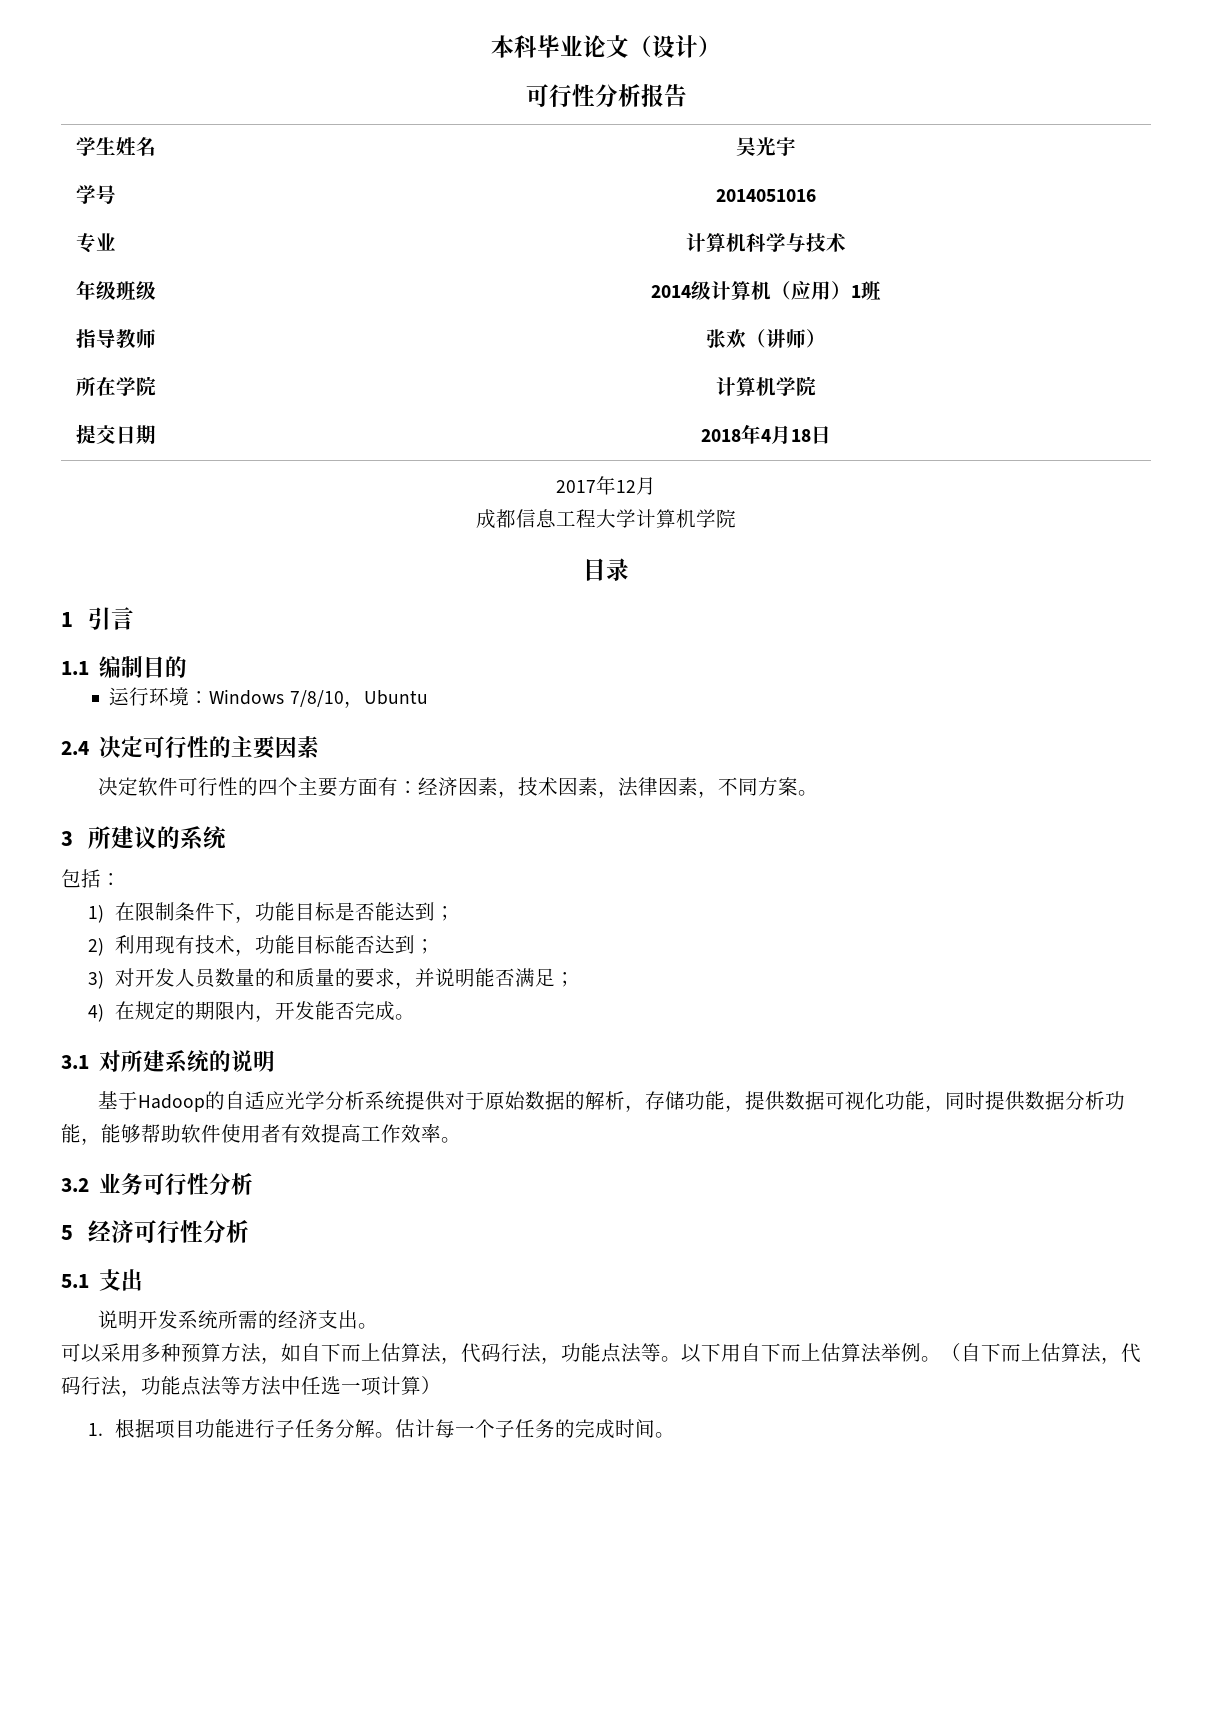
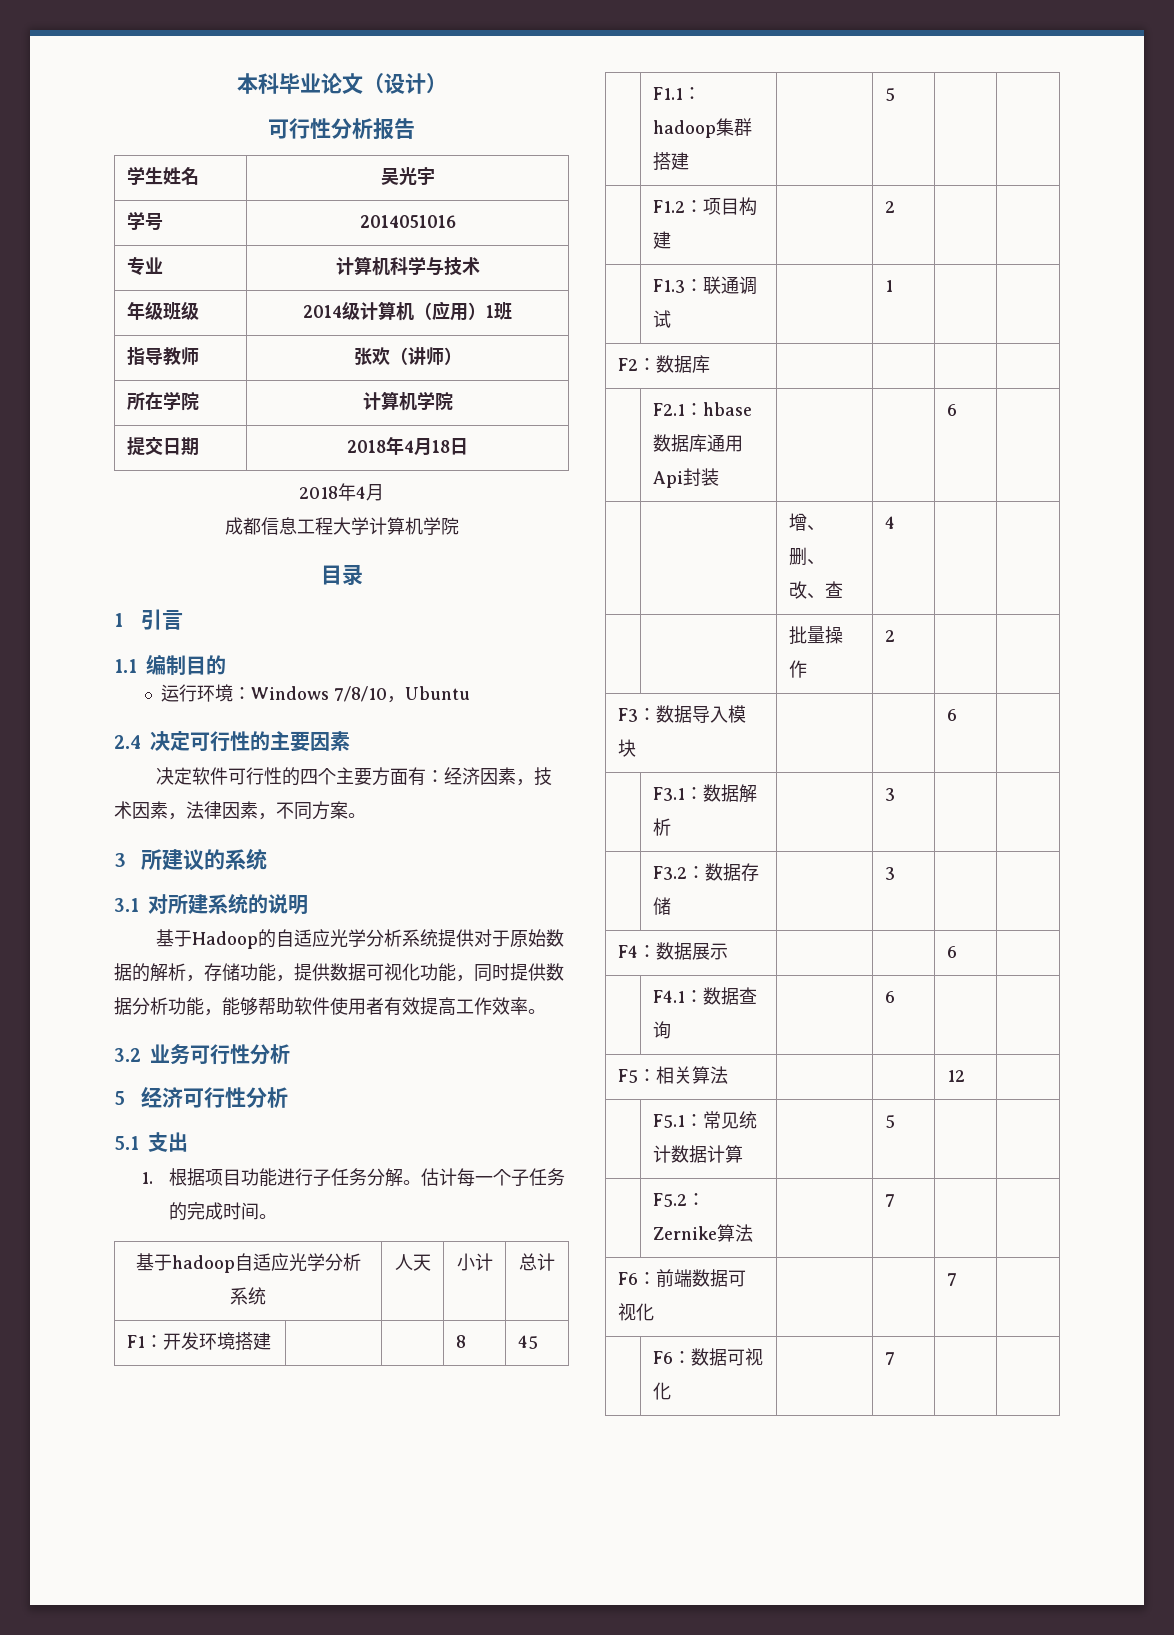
  提交日期 | 2018年4月18日
- 2017年12月
+ 2018年4月
- 包括：
- 1)在限制条件下，功能目标是否能达到；
- 2)利用现有技术，功能目标能否达到；
- 3)对开发人员数量的和质量的要求，并说明能否满足；
- 4)在规定的期限内，开发能否完成。
- 说明开发系统所需的经济支出。
- 可以采用多种预算方法，如自下而上估算法，代码行法，功能点法等。以下用自下而上估算法举例。（自下而上估算法，代码行法，功能点法等方法中任选一项计算）
+ 基于hadoop自适应光学分析系统 | 人天 | 小计 | 总计
+ F1：开发环境搭建 | | | 8 | 45
+ | F1.1：hadoop集群搭建 | | 5 | |
+ | F1.2：项目构建 | | 2 | |
+ | F1.3：联通调试 | | 1 | |
+ F2：数据库 | | | |
+ | F2.1：hbase数据库通用Api封装 | | | 6 |
+ | | 增、删、改、查 | 4 | |
+ | | 批量操作 | 2 | |
+ F3：数据导入模块 | | | 6 |
+ | F3.1：数据解析 | | 3 | |
+ | F3.2：数据存储 | | 3 | |
+ F4：数据展示 | | | 6 |
+ | F4.1：数据查询 | | 6 | |
+ F5：相关算法 | | | 12 |
+ | F5.1：常见统计数据计算 | | 5 | |
+ | F5.2：Zernike算法 | | 7 | |
+ F6：前端数据可视化 | | | 7 |
+ | F6：数据可视化 | | 7 | |

